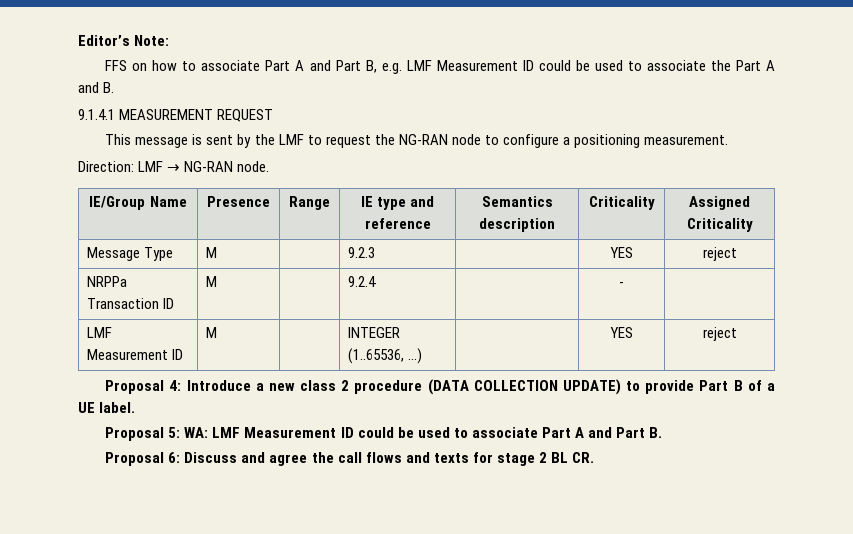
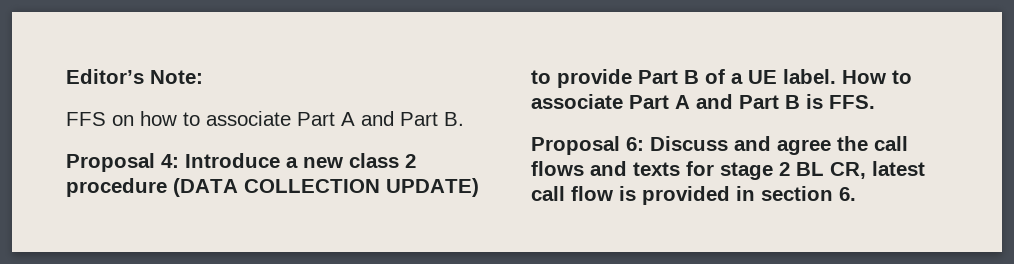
- FFS on how to associate Part A and Part B, e.g. LMF Measurement ID could be used to associate the Part A and B.
- 9.1.4.1 MEASUREMENT REQUEST
- This message is sent by the LMF to request the NG-RAN node to configure a positioning measurement.
- Direction: LMF → NG-RAN node.
- IE/Group Name | Presence | Range | IE type and reference | Semantics description | Criticality | Assigned Criticality
- Message Type | M | | 9.2.3 | | YES | reject
- NRPPa Transaction ID | M | | 9.2.4 | | - |
- LMF Measurement ID | M | | INTEGER (1..65536, …) | | YES | reject
+ FFS on how to associate Part A and Part B.
- Proposal 4: Introduce a new class 2 procedure (DATA COLLECTION UPDATE) to provide Part B of a UE label.
- Proposal 5: WA: LMF Measurement ID could be used to associate Part A and Part B.
+ Proposal 4: Introduce a new class 2 procedure (DATA COLLECTION UPDATE) to provide Part B of a UE label. How to associate Part A and Part B is FFS.
- Proposal 6: Discuss and agree the call flows and texts for stage 2 BL CR.
+ Proposal 6: Discuss and agree the call flows and texts for stage 2 BL CR, latest call flow is provided in section 6.

